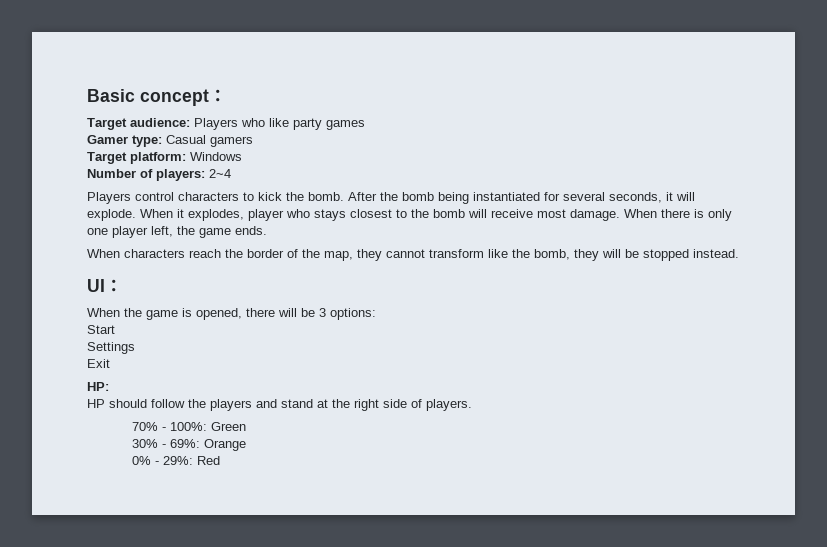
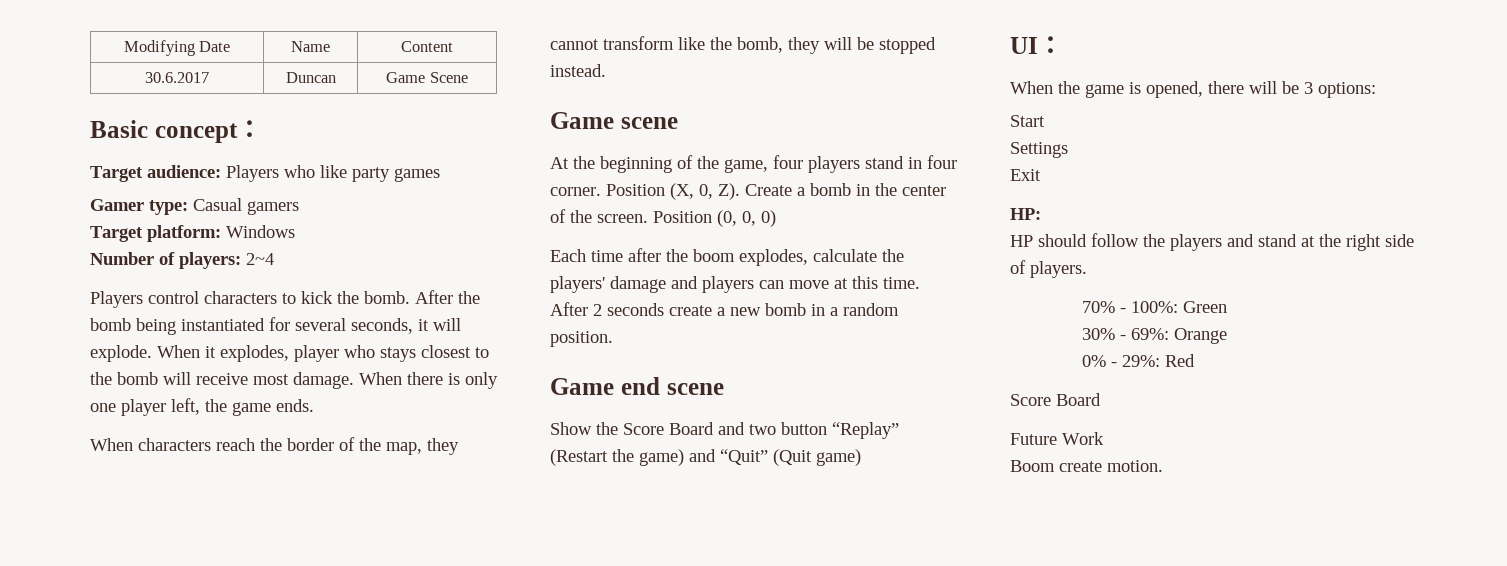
+ Modifying Date | Name | Content
+ 30.6.2017 | Duncan | Game Scene
+ Game scene
+ At the beginning of the game, four players stand in four corner. Position (X, 0, Z). Create a bomb in the center of the screen. Position (0, 0, 0)
+ Each time after the boom explodes, calculate the players' damage and players can move at this time. After 2 seconds create a new bomb in a random position.
+ Game end scene
+ Show the Score Board and two button “Replay” (Restart the game) and “Quit” (Quit game)
  0% - 29%: Red
+ Score Board
+ Future Work
+ Boom create motion.

